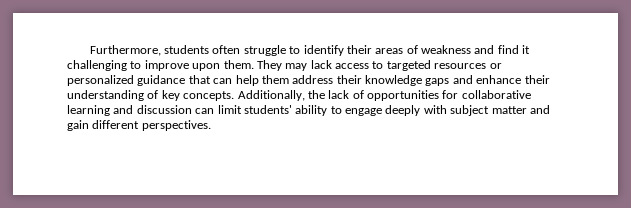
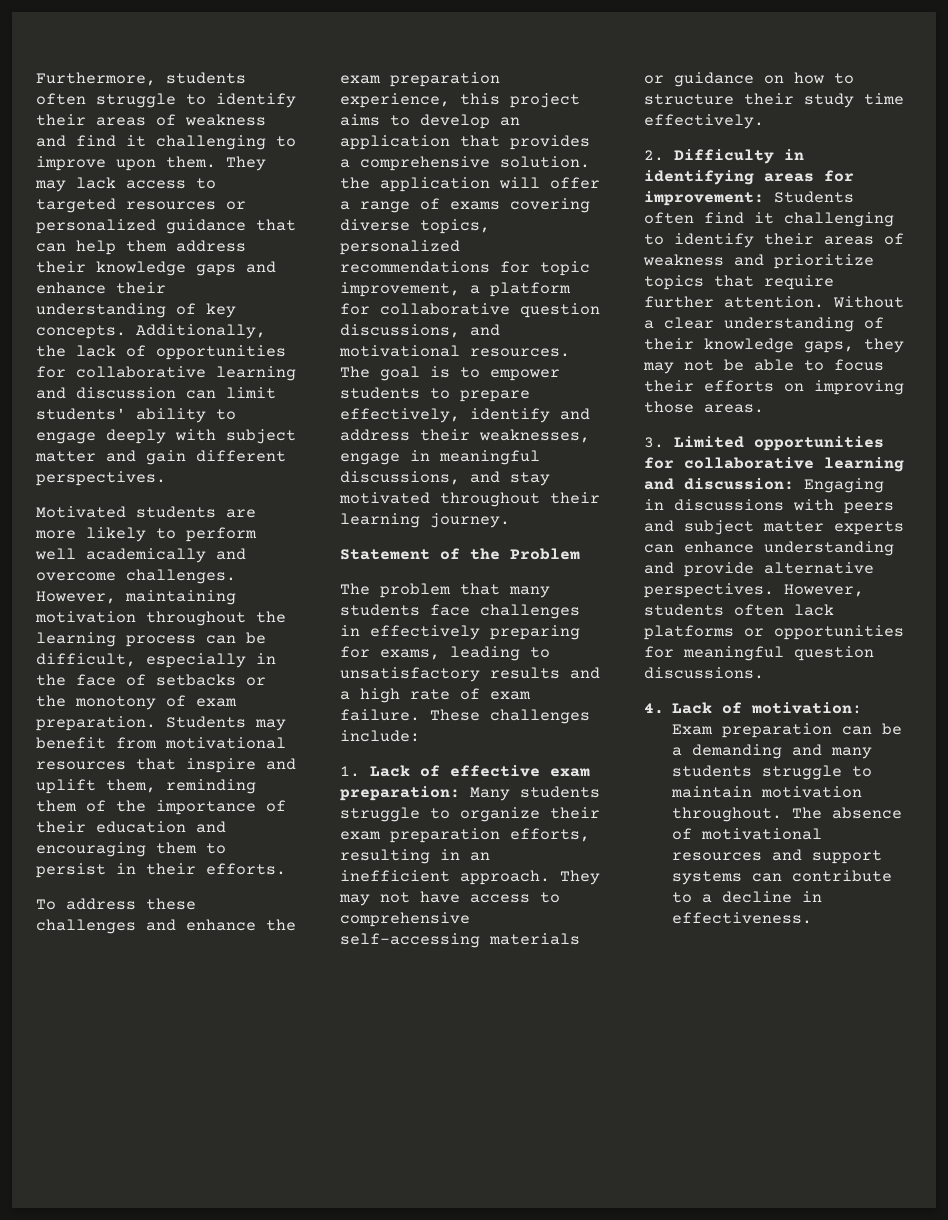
+ Motivated students are more likely to perform well academically and overcome challenges. However, maintaining motivation throughout the learning process can be difficult, especially in the face of setbacks or the monotony of exam preparation. Students may benefit from motivational resources that inspire and uplift them, reminding them of the importance of their education and encouraging them to persist in their efforts.
+ To address these challenges and enhance the exam preparation experience, this project aims to develop an application that provides a comprehensive solution. the application will offer a range of exams covering diverse topics, personalized recommendations for topic improvement, a platform for collaborative question discussions, and motivational resources. The goal is to empower students to prepare effectively, identify and address their weaknesses, engage in meaningful discussions, and stay motivated throughout their learning journey.
+ Statement of the Problem
+ The problem that many students face challenges in effectively preparing for exams, leading to unsatisfactory results and a high rate of exam failure. These challenges include:
+ 1. Lack of effective exam preparation: Many students struggle to organize their exam preparation efforts, resulting in an inefficient approach. They may not have access to comprehensive self-accessing materials or guidance on how to structure their study time effectively.
+ 2. Difficulty in identifying areas for improvement: Students often find it challenging to identify their areas of weakness and prioritize topics that require further attention. Without a clear understanding of their knowledge gaps, they may not be able to focus their efforts on improving those areas.
+ 3. Limited opportunities for collaborative learning and discussion: Engaging in discussions with peers and subject matter experts can enhance understanding and provide alternative perspectives. However, students often lack platforms or opportunities for meaningful question discussions.
+ 4. Lack of motivation: Exam preparation can be a demanding and many students struggle to maintain motivation throughout. The absence of motivational resources and support systems can contribute to a decline in effectiveness.

